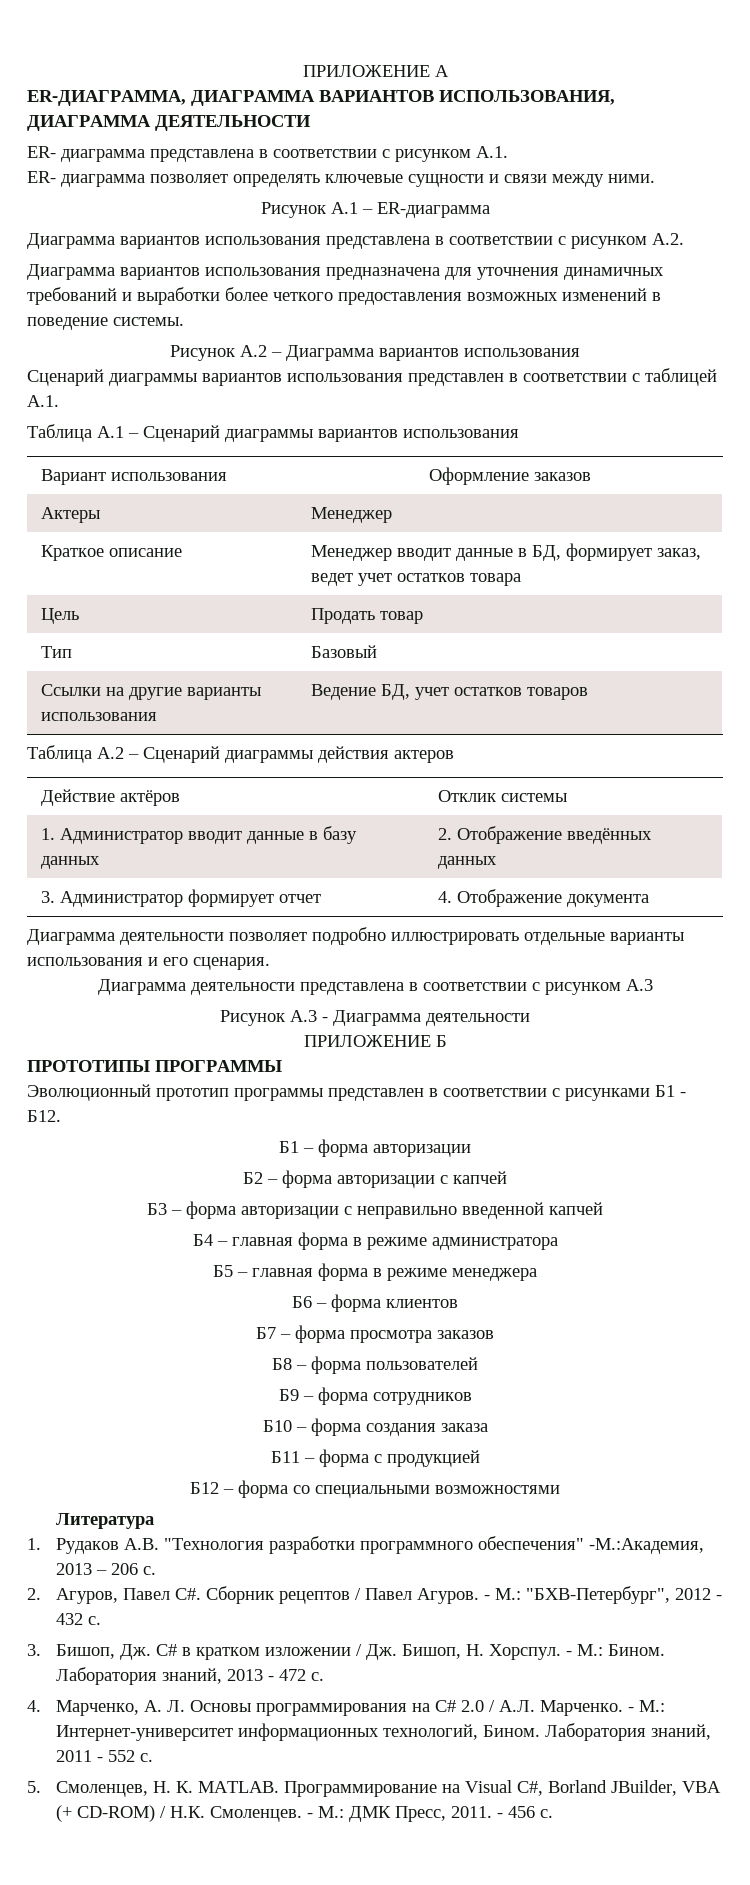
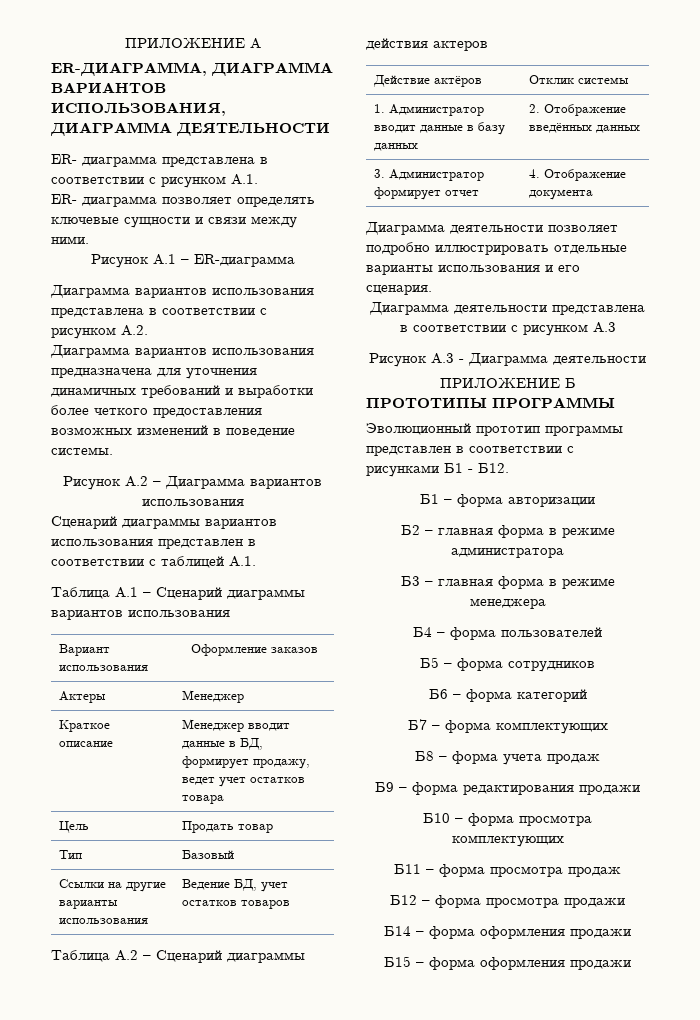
- Краткое описание | Менеджер вводит данные в БД, формирует заказ, ведет учет остатков товара
+ Краткое описание | Менеджер вводит данные в БД, формирует продажу, ведет учет остатков товара
- Б2 – форма авторизации с капчей
- Б3 – форма авторизации с неправильно введенной капчей
- Б4 – главная форма в режиме администратора
+ Б2 – главная форма в режиме администратора
- Б5 – главная форма в режиме менеджера
+ Б3 – главная форма в режиме менеджера
+ Б4 – форма пользователей
+ Б5 – форма сотрудников
- Б6 – форма клиентов
+ Б6 – форма категорий
- Б7 – форма просмотра заказов
+ Б7 – форма комплектующих
- Б8 – форма пользователей
+ Б8 – форма учета продаж
- Б9 – форма сотрудников
+ Б9 – форма редактирования продажи
- Б10 – форма создания заказа
+ Б10 – форма просмотра комплектующих
- Б11 – форма с продукцией
+ Б11 – форма просмотра продаж
- Б12 – форма со специальными возможностями
- Литература
- 1. Рудаков А.В. "Технология разработки программного обеспечения" -М.:Академия, 2013 – 206 c.
- 2. Агуров, Павел C#. Сборник рецептов / Павел Агуров. - М.: "БХВ-Петербург", 2012 - 432 c.
- 3. Бишоп, Дж. C# в кратком изложении / Дж. Бишоп, Н. Хорспул. - М.: Бином. Лаборатория знаний, 2013 - 472 c.
- 4. Марченко, А. Л. Основы программирования на С# 2.0 / А.Л. Марченко. - М.: Интернет-университет информационных технологий, Бином. Лаборатория знаний, 2011 - 552 c.
- 5. Смоленцев, Н. К. MATLAB. Программирование на Visual С#, Borland JBuilder, VBA (+ CD-ROM) / Н.К. Смоленцев. - М.: ДМК Пресс, 2011. - 456 c.
+ Б12 – форма просмотра продажи
+ Б14 – форма оформления продажи
+ Б15 – форма оформления продажи

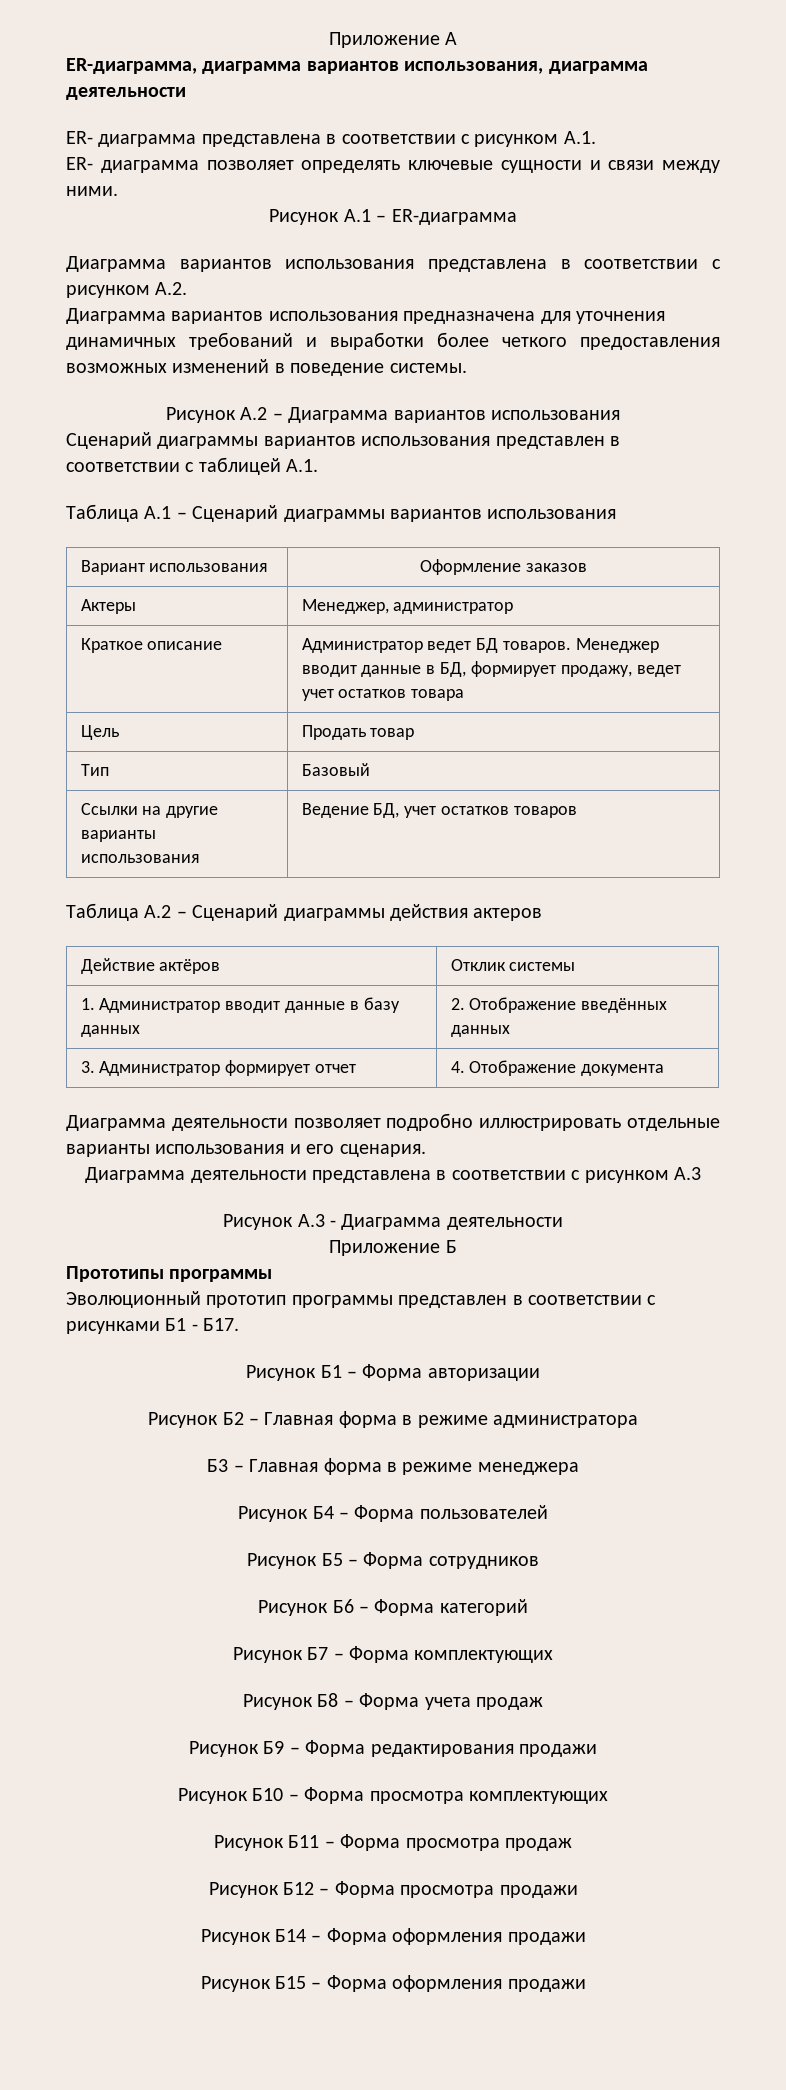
- ПРИЛОЖЕНИЕ А
+ Приложение А
- ER-ДИАГРАММА, ДИАГРАММА ВАРИАНТОВ ИСПОЛЬЗОВАНИЯ, ДИАГРАММА ДЕЯТЕЛЬНОСТИ
+ ER-диаграмма, диаграмма вариантов использования, диаграмма деятельности
- Актеры | Менеджер
+ Актеры | Менеджер, администратор
- Краткое описание | Менеджер вводит данные в БД, формирует продажу, ведет учет остатков товара
+ Краткое описание | Администратор ведет БД товаров. Менеджер вводит данные в БД, формирует продажу, ведет учет остатков товара
- ПРИЛОЖЕНИЕ Б
+ Приложение Б
- ПРОТОТИПЫ ПРОГРАММЫ
+ Прототипы программы
- Эволюционный прототип программы представлен в соответствии с рисунками Б1 - Б12.
- Б1 – форма авторизации
+ Эволюционный прототип программы представлен в соответствии с рисунками Б1 - Б17.
+ Рисунок Б1 – Форма авторизации
- Б2 – главная форма в режиме администратора
+ Рисунок Б2 – Главная форма в режиме администратора
- Б3 – главная форма в режиме менеджера
+ Б3 – Главная форма в режиме менеджера
- Б4 – форма пользователей
+ Рисунок Б4 – Форма пользователей
- Б5 – форма сотрудников
+ Рисунок Б5 – Форма сотрудников
- Б6 – форма категорий
+ Рисунок Б6 – Форма категорий
- Б7 – форма комплектующих
- Б8 – форма учета продаж
+ Рисунок Б7 – Форма комплектующих
+ Рисунок Б8 – Форма учета продаж
- Б9 – форма редактирования продажи
+ Рисунок Б9 – Форма редактирования продажи
- Б10 – форма просмотра комплектующих
+ Рисунок Б10 – Форма просмотра комплектующих
- Б11 – форма просмотра продаж
+ Рисунок Б11 – Форма просмотра продаж
- Б12 – форма просмотра продажи
+ Рисунок Б12 – Форма просмотра продажи
- Б14 – форма оформления продажи
+ Рисунок Б14 – Форма оформления продажи
- Б15 – форма оформления продажи
+ Рисунок Б15 – Форма оформления продажи

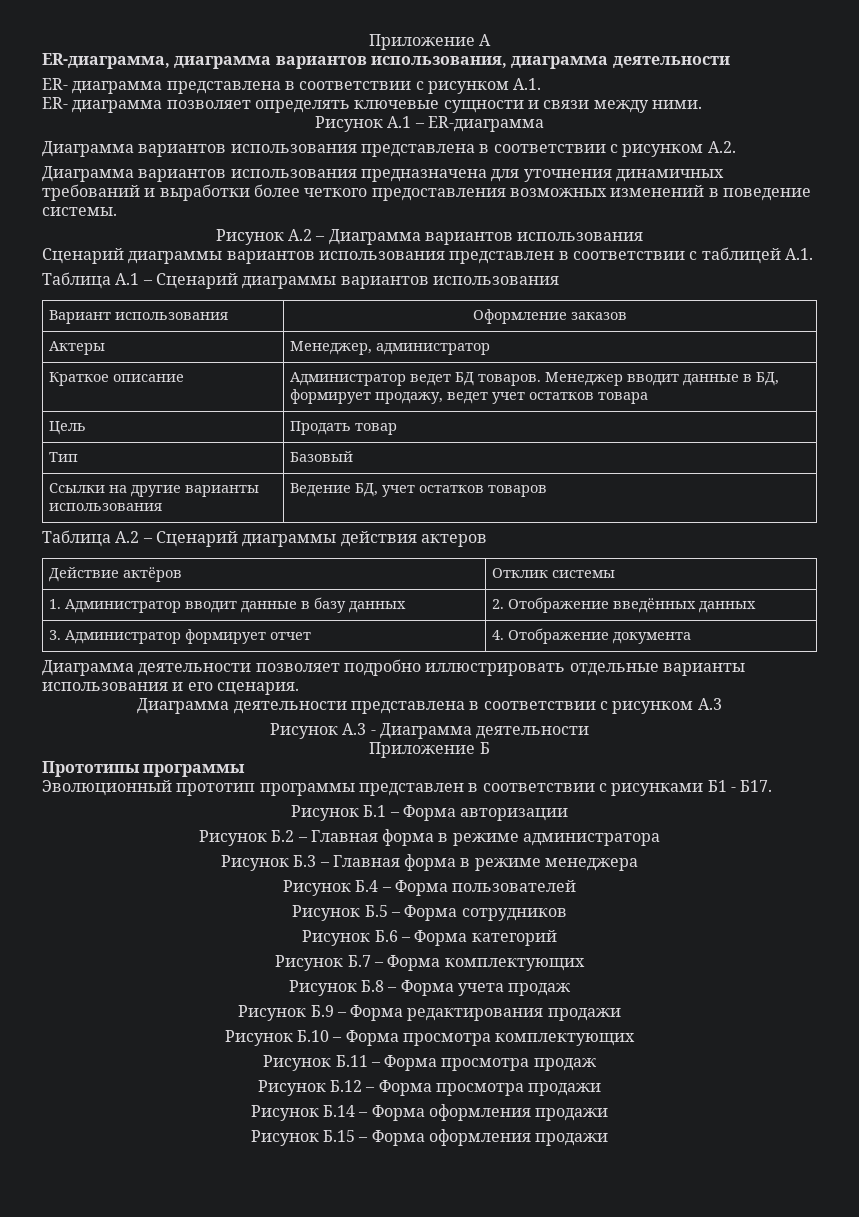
- Рисунок Б1 – Форма авторизации
+ Рисунок Б.1 – Форма авторизации
- Рисунок Б2 – Главная форма в режиме администратора
+ Рисунок Б.2 – Главная форма в режиме администратора
- Б3 – Главная форма в режиме менеджера
+ Рисунок Б.3 – Главная форма в режиме менеджера
- Рисунок Б4 – Форма пользователей
+ Рисунок Б.4 – Форма пользователей
- Рисунок Б5 – Форма сотрудников
+ Рисунок Б.5 – Форма сотрудников
- Рисунок Б6 – Форма категорий
+ Рисунок Б.6 – Форма категорий
- Рисунок Б7 – Форма комплектующих
+ Рисунок Б.7 – Форма комплектующих
- Рисунок Б8 – Форма учета продаж
+ Рисунок Б.8 – Форма учета продаж
- Рисунок Б9 – Форма редактирования продажи
+ Рисунок Б.9 – Форма редактирования продажи
- Рисунок Б10 – Форма просмотра комплектующих
+ Рисунок Б.10 – Форма просмотра комплектующих
- Рисунок Б11 – Форма просмотра продаж
+ Рисунок Б.11 – Форма просмотра продаж
- Рисунок Б12 – Форма просмотра продажи
+ Рисунок Б.12 – Форма просмотра продажи
- Рисунок Б14 – Форма оформления продажи
+ Рисунок Б.14 – Форма оформления продажи
- Рисунок Б15 – Форма оформления продажи
+ Рисунок Б.15 – Форма оформления продажи

